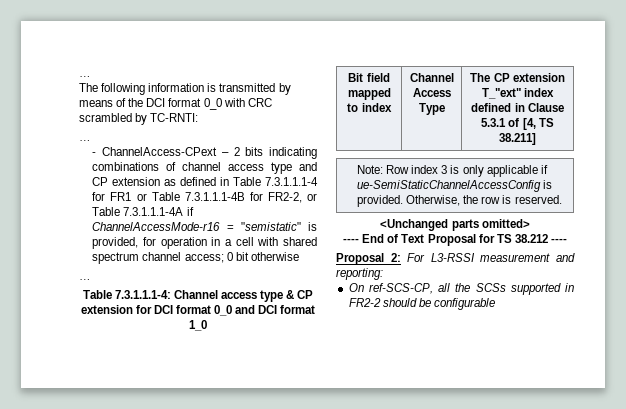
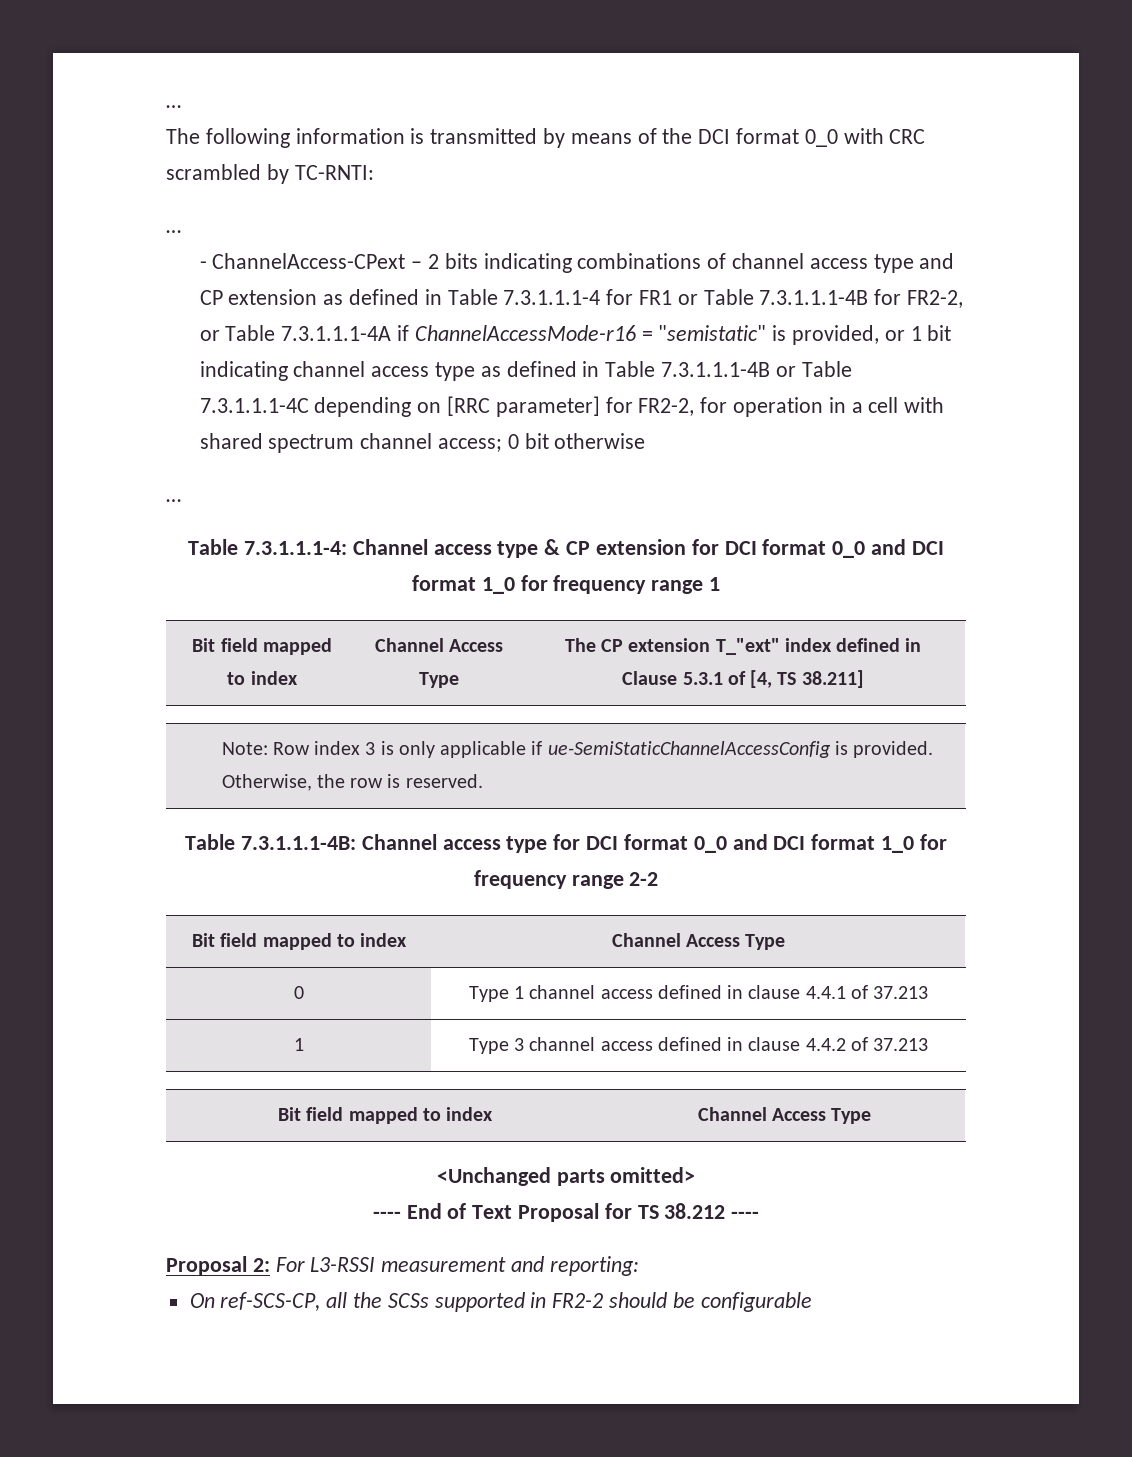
- - ChannelAccess-CPext – 2 bits indicating combinations of channel access type and CP extension as defined in Table 7.3.1.1.1-4 for FR1 or Table 7.3.1.1.1-4B for FR2-2, or Table 7.3.1.1.1-4A if ChannelAccessMode-r16 = "semistatic" is provided, for operation in a cell with shared spectrum channel access; 0 bit otherwise
+ - ChannelAccess-CPext – 2 bits indicating combinations of channel access type and CP extension as defined in Table 7.3.1.1.1-4 for FR1 or Table 7.3.1.1.1-4B for FR2-2, or Table 7.3.1.1.1-4A if ChannelAccessMode-r16 = "semistatic" is provided, or 1 bit indicating channel access type as defined in Table 7.3.1.1.1-4B or Table 7.3.1.1.1-4C depending on [RRC parameter] for FR2-2, for operation in a cell with shared spectrum channel access; 0 bit otherwise
- Table 7.3.1.1.1-4: Channel access type & CP extension for DCI format 0_0 and DCI format 1_0
+ Table 7.3.1.1.1-4: Channel access type & CP extension for DCI format 0_0 and DCI format 1_0 for frequency range 1
+ Table 7.3.1.1.1-4B: Channel access type for DCI format 0_0 and DCI format 1_0 for frequency range 2-2
+ Bit field mapped to index | Channel Access Type
+ 0 | Type 1 channel access defined in clause 4.4.1 of 37.213
+ 1 | Type 3 channel access defined in clause 4.4.2 of 37.213
+ Bit field mapped to index | Channel Access Type

